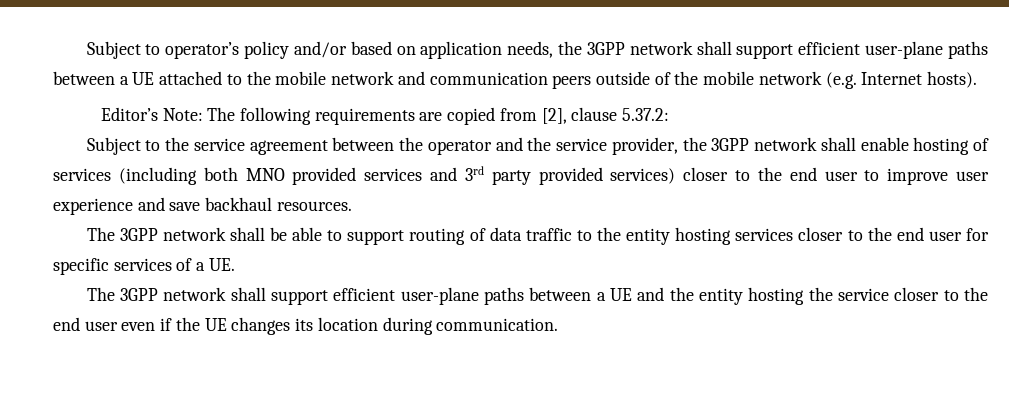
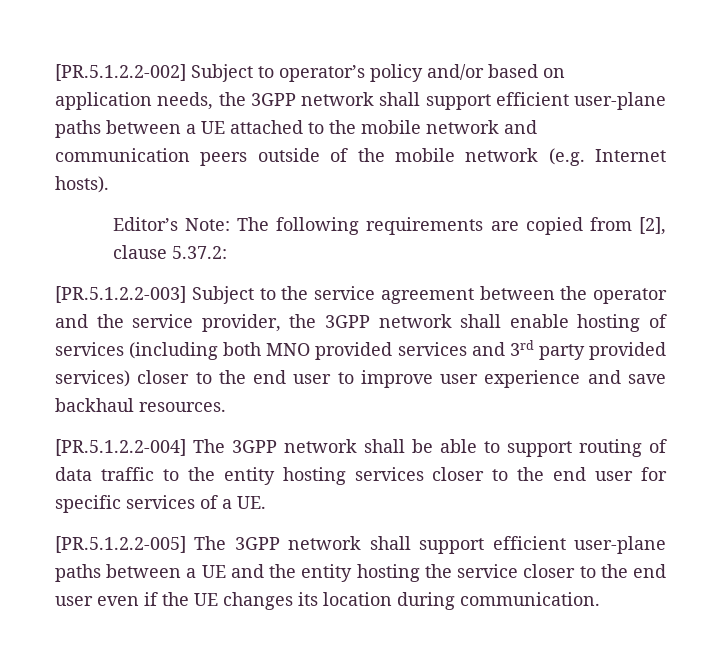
- Subject to operator’s policy and/or based on application needs, the 3GPP network shall support efficient user-plane paths between a UE attached to the mobile network and communication peers outside of the mobile network (e.g. Internet hosts).
+ [PR.5.1.2.2-002] Subject to operator’s policy and/or based on application needs, the 3GPP network shall support efficient user-plane paths between a UE attached to the mobile network and communication peers outside of the mobile network (e.g. Internet hosts).
- Subject to the service agreement between the operator and the service provider, the 3GPP network shall enable hosting of services (including both MNO provided services and 3rd party provided services) closer to the end user to improve user experience and save backhaul resources.
+ [PR.5.1.2.2-003] Subject to the service agreement between the operator and the service provider, the 3GPP network shall enable hosting of services (including both MNO provided services and 3rd party provided services) closer to the end user to improve user experience and save backhaul resources.
- The 3GPP network shall be able to support routing of data traffic to the entity hosting services closer to the end user for specific services of a UE.
+ [PR.5.1.2.2-004] The 3GPP network shall be able to support routing of data traffic to the entity hosting services closer to the end user for specific services of a UE.
- The 3GPP network shall support efficient user-plane paths between a UE and the entity hosting the service closer to the end user even if the UE changes its location during communication.
+ [PR.5.1.2.2-005] The 3GPP network shall support efficient user-plane paths between a UE and the entity hosting the service closer to the end user even if the UE changes its location during communication.

